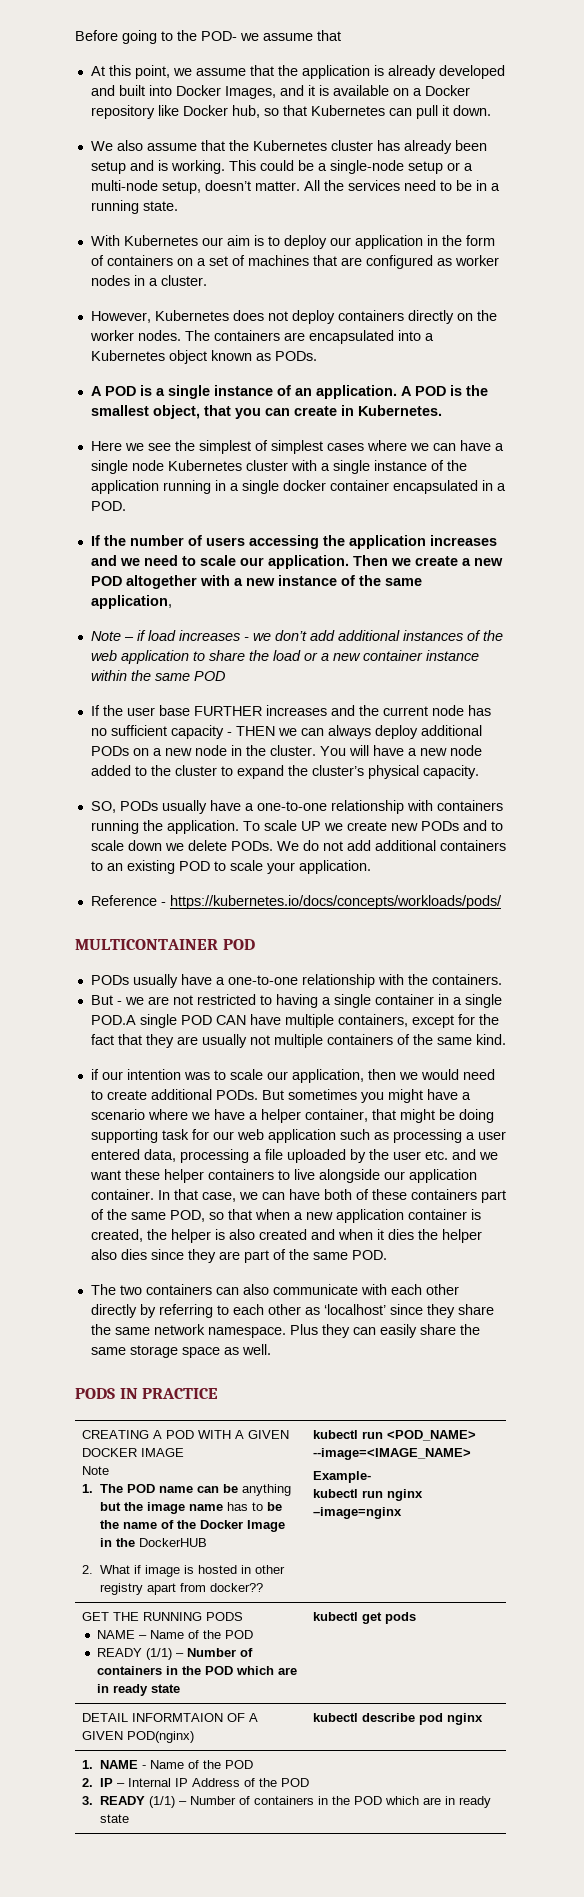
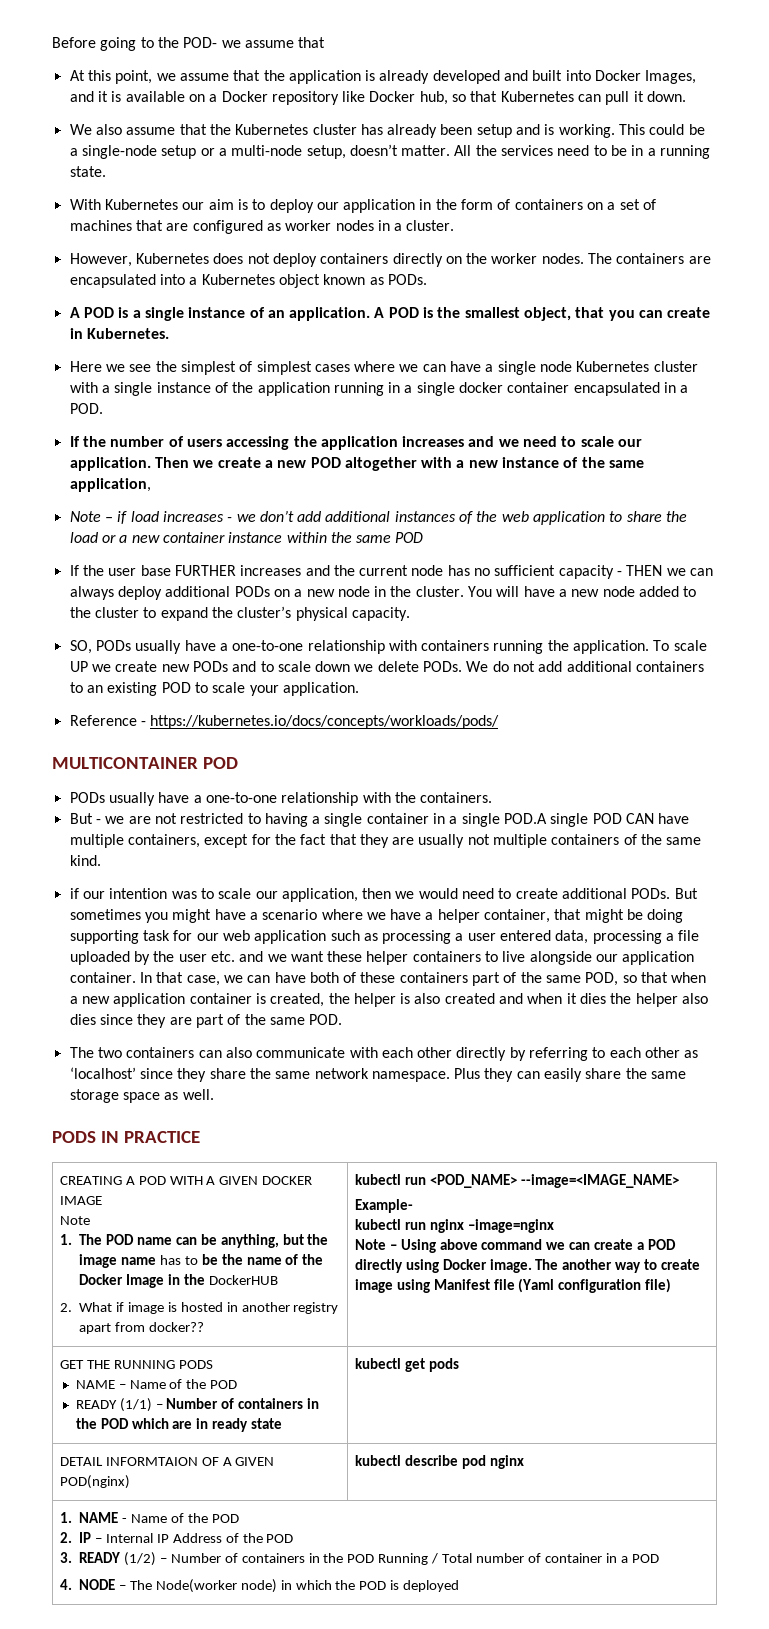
- 1. The POD name can be anything but the image name has to be the name of the Docker Image in the DockerHUB
+ 1. The POD name can be anything, but the image name has to be the name of the Docker Image in the DockerHUB
- 2. What if image is hosted in other registry apart from docker??
+ 2. What if image is hosted in another registry apart from docker??
+ Note – Using above command we can create a POD directly using Docker image. The another way to create image using Manifest file (Yaml configuration file)
- 3. READY (1/1) – Number of containers in the POD which are in ready state
+ 3. READY (1/2) – Number of containers in the POD Running / Total number of container in a POD
+ 4. NODE – The Node(worker node) in which the POD is deployed

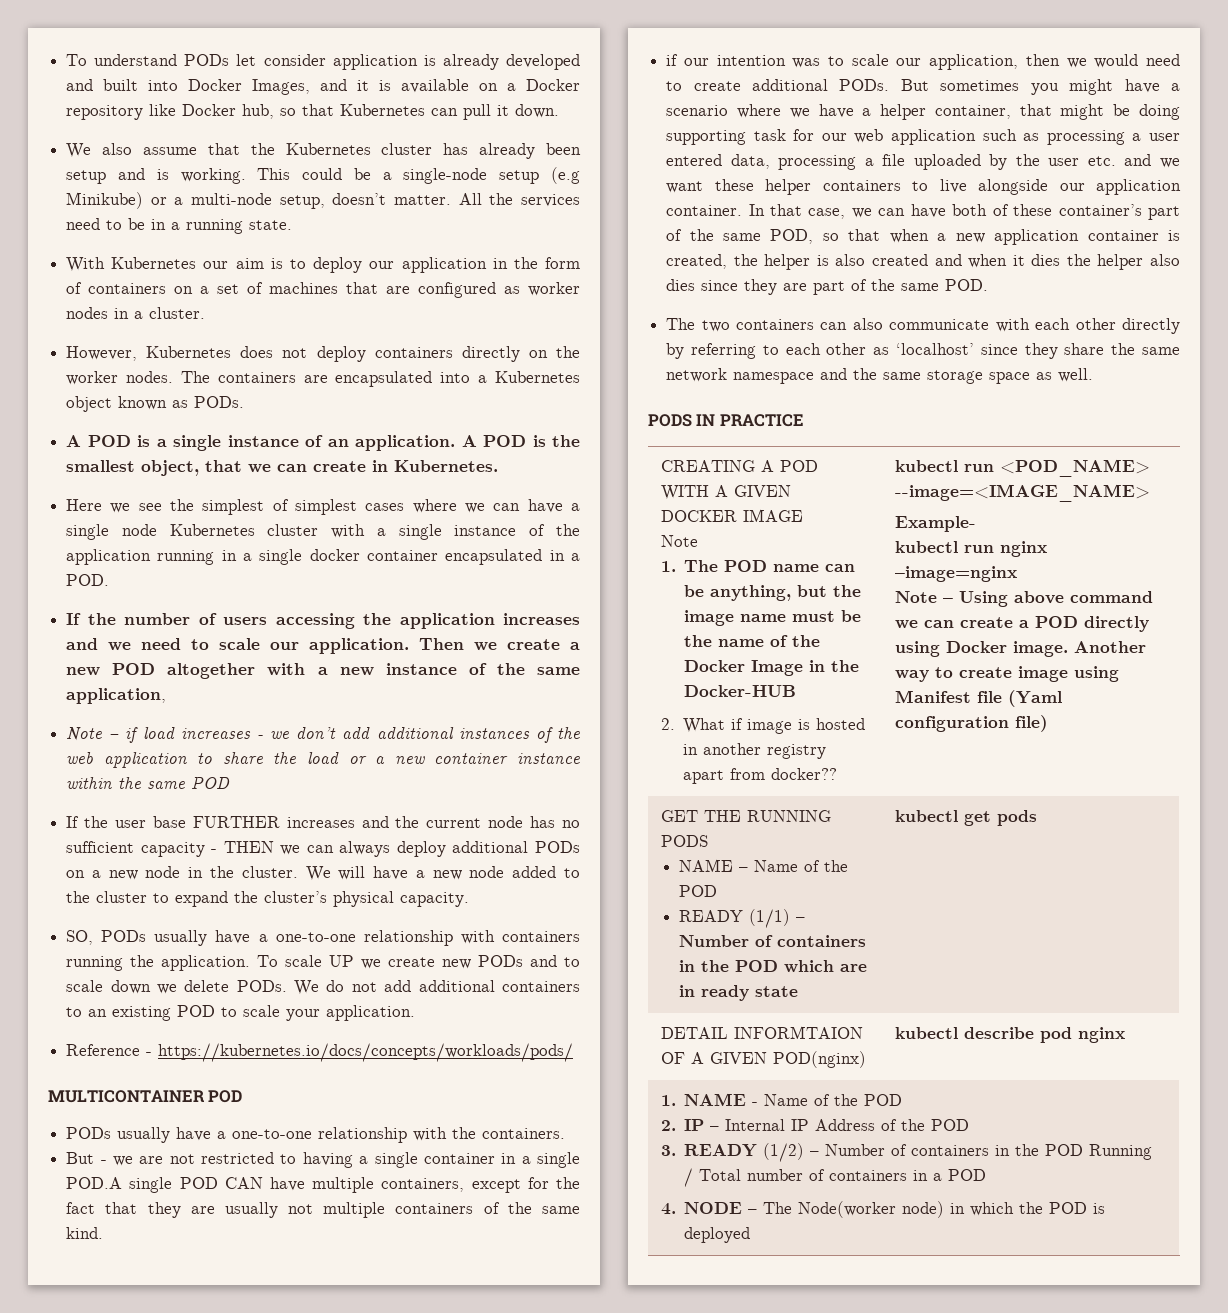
- Before going to the POD- we assume that
- At this point, we assume that the application is already developed and built into Docker Images, and it is available on a Docker repository like Docker hub, so that Kubernetes can pull it down.
+ To understand PODs let consider application is already developed and built into Docker Images, and it is available on a Docker repository like Docker hub, so that Kubernetes can pull it down.
- This could be a single-node setup or a multi-node setup, doesn’t matter.
+ This could be a single-node setup (e.g Minikube) or a multi-node setup, doesn’t matter.
- A POD is the smallest object, that you can create in Kubernetes.
+ A POD is the smallest object, that we can create in Kubernetes.
- You will have a new node added to the cluster to expand the cluster’s physical capacity.
+ We will have a new node added to the cluster to expand the cluster’s physical capacity.
- In that case, we can have both of these containers part of the same POD, so that when a new application container is created, the helper is also created and when it dies the helper also dies since they are part of the same POD.
+ In that case, we can have both of these container’s part of the same POD, so that when a new application container is created, the helper is also created and when it dies the helper also dies since they are part of the same POD.
- The two containers can also communicate with each other directly by referring to each other as ‘localhost’ since they share the same network namespace. Plus they can easily share the same storage space as well.
+ The two containers can also communicate with each other directly by referring to each other as ‘localhost’ since they share the same network namespace and the same storage space as well.
- 1. The POD name can be anything, but the image name has to be the name of the Docker Image in the DockerHUB
+ 1. The POD name can be anything, but the image name must be the name of the Docker Image in the Docker-HUB
- The another way to create image using Manifest file (Yaml configuration file)
+ Another way to create image using Manifest file (Yaml configuration file)
- 3. READY (1/2) – Number of containers in the POD Running / Total number of container in a POD
+ 3. READY (1/2) – Number of containers in the POD Running / Total number of containers in a POD

